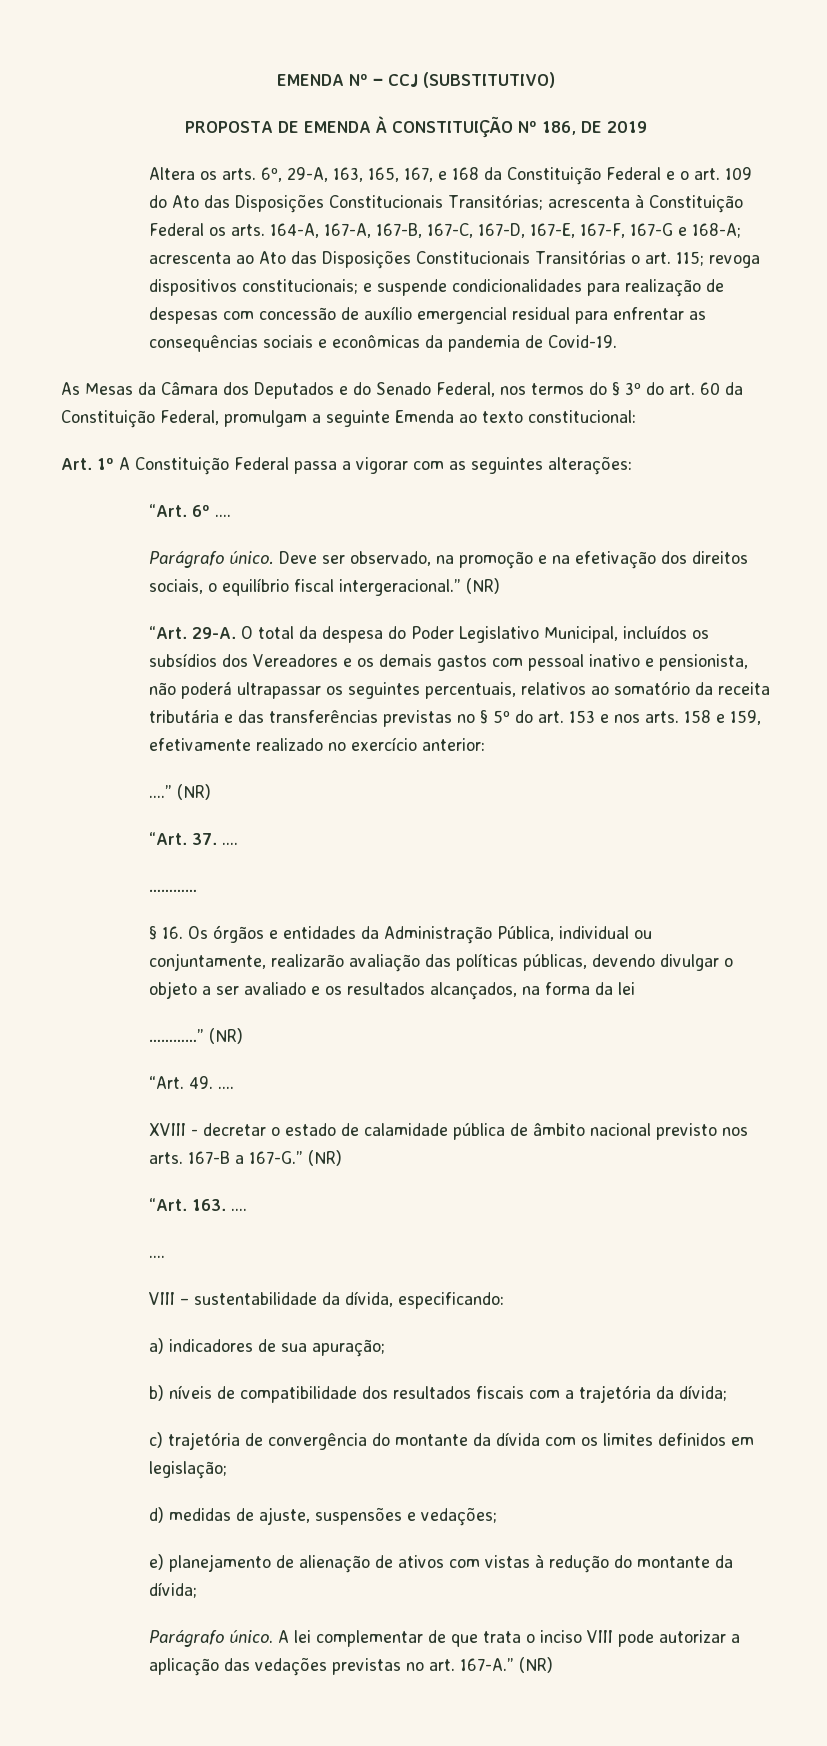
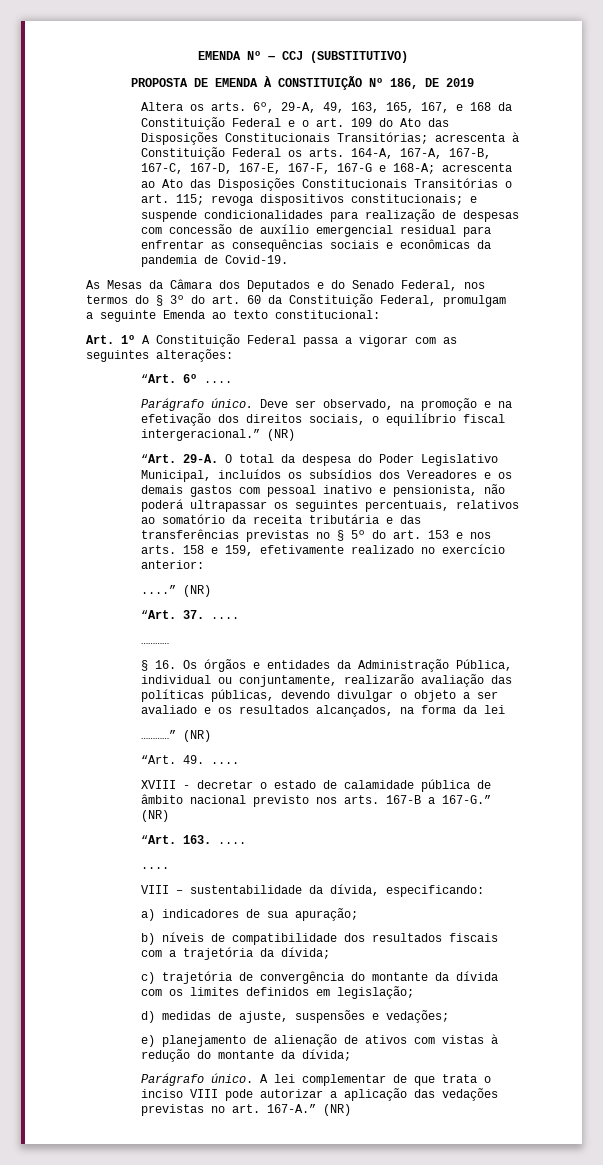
- Altera os arts. 6º, 29-A, 163, 165, 167, e 168 da Constituição Federal e o art. 109 do Ato das Disposições Constitucionais Transitórias;
+ Altera os arts. 6º, 29-A, 49, 163, 165, 167, e 168 da Constituição Federal e o art. 109 do Ato das Disposições Constitucionais Transitórias;

